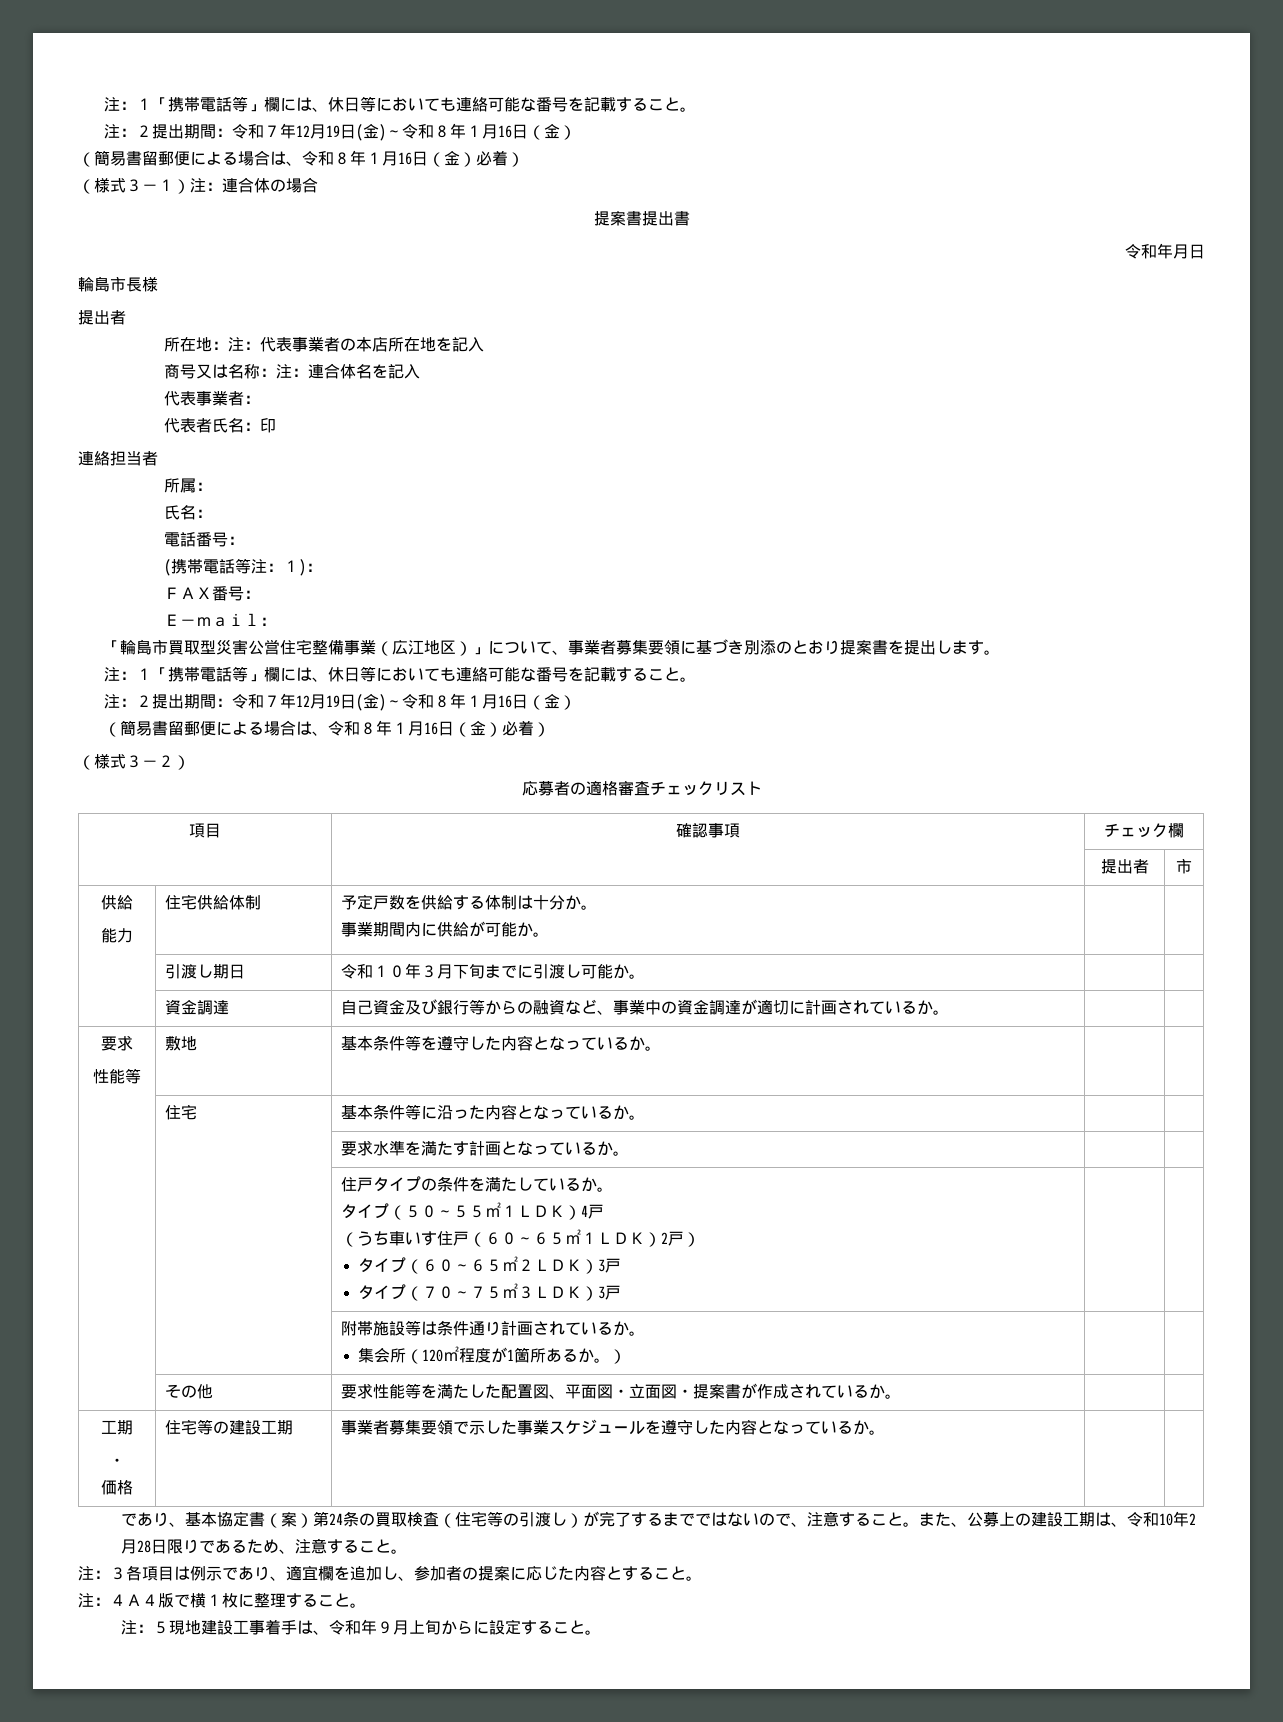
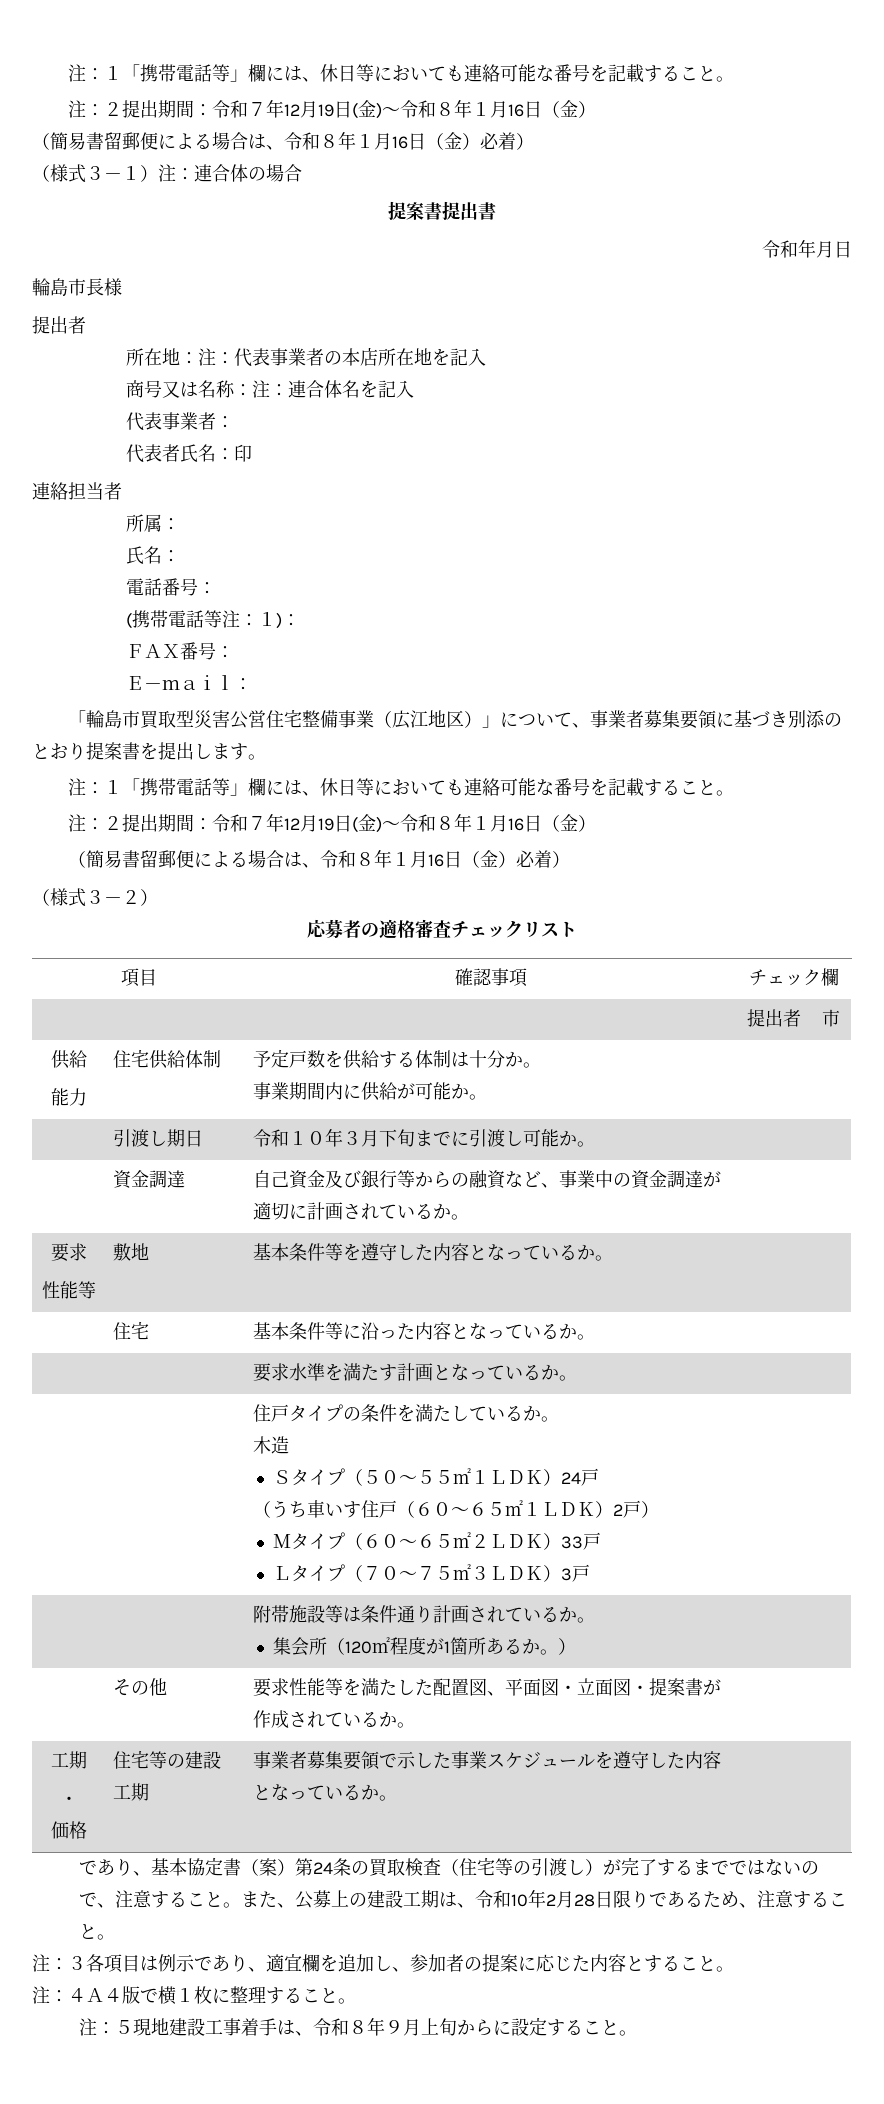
- タイプ（５０～５５㎡１ＬＤＫ）4戸
+ 木造
+ Ｓタイプ（５０～５５㎡１ＬＤＫ）24戸
- タイプ（６０～６５㎡２ＬＤＫ）3戸
- タイプ（７０～７５㎡３ＬＤＫ）3戸
+ Ｍタイプ（６０～６５㎡２ＬＤＫ）33戸
+ Ｌタイプ（７０～７５㎡３ＬＤＫ）3戸
- 注：５現地建設工事着手は、令和年９月上旬からに設定すること。
+ 注：５現地建設工事着手は、令和８年９月上旬からに設定すること。

